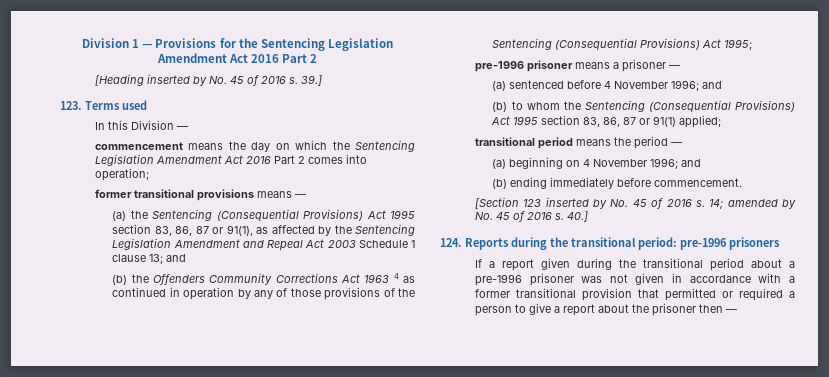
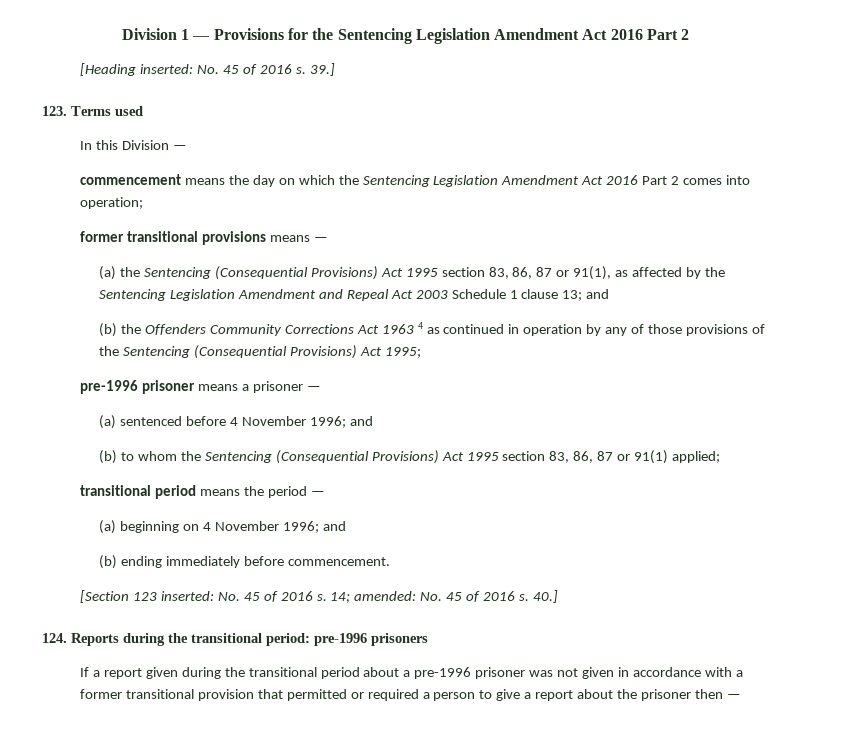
- [Heading inserted by No. 45 of 2016 s.
+ [Heading inserted: No. 45 of 2016 s.
- [Section 123 inserted by No. 45 of 2016 s.
+ [Section 123 inserted: No. 45 of 2016 s.
- 14; amended by No. 45 of 2016 s.
+ 14; amended: No. 45 of 2016 s.

